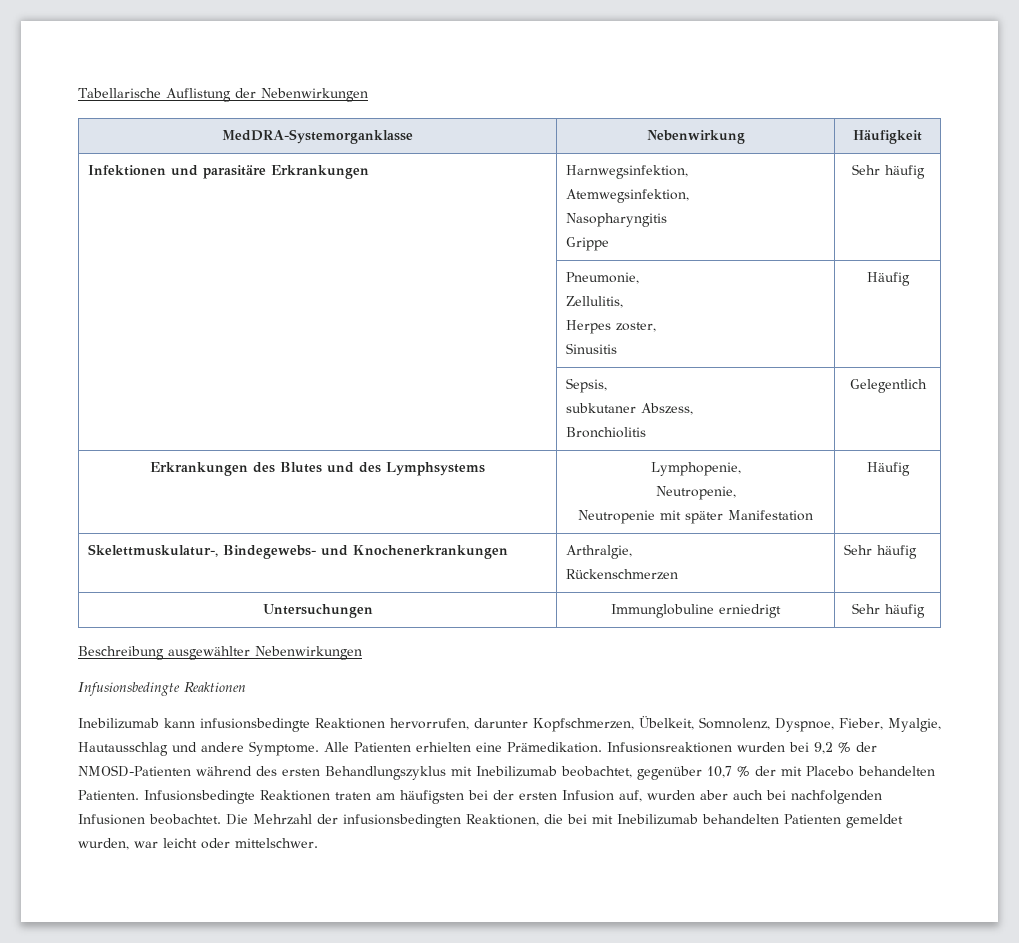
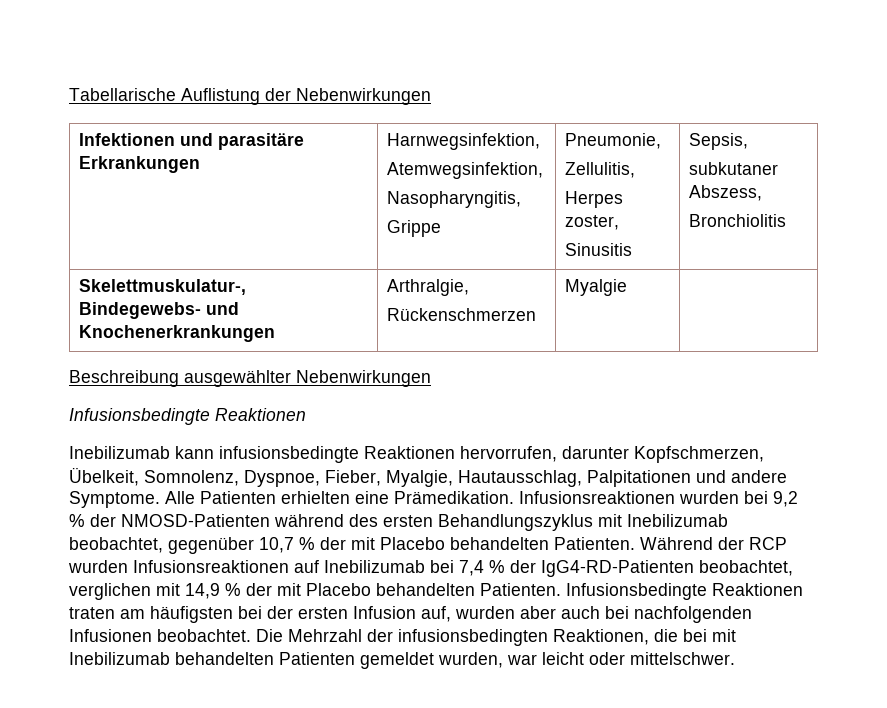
- MedDRA-Systemorganklasse | Nebenwirkung | Häufigkeit
  Infektionen und parasitäre Erkrankungen | Harnwegsinfektion,
  Atemwegsinfektion,
- Nasopharyngitis
- Grippe | Sehr häufig
- | Pneumonie,
+ Nasopharyngitis,
+ Grippe | Pneumonie,
  Zellulitis,
  Herpes zoster,
- Sinusitis | Häufig
- | Sepsis,
+ Sinusitis | Sepsis,
  subkutaner Abszess,
- Bronchiolitis | Gelegentlich
- Erkrankungen des Blutes und des Lymphsystems | Lymphopenie,
- Neutropenie,
- Neutropenie mit später Manifestation | Häufig
+ Bronchiolitis
  Skelettmuskulatur-, Bindegewebs- und Knochenerkrankungen | Arthralgie,
- Rückenschmerzen | Sehr häufig
- Untersuchungen | Immunglobuline erniedrigt | Sehr häufig
+ Rückenschmerzen | Myalgie |
- Inebilizumab kann infusionsbedingte Reaktionen hervorrufen, darunter Kopfschmerzen, Übelkeit, Somnolenz, Dyspnoe, Fieber, Myalgie, Hautausschlag und andere Symptome.
+ Inebilizumab kann infusionsbedingte Reaktionen hervorrufen, darunter Kopfschmerzen, Übelkeit, Somnolenz, Dyspnoe, Fieber, Myalgie, Hautausschlag, Palpitationen und andere Symptome.
+ Während der RCP wurden Infusionsreaktionen auf Inebilizumab bei 7,4 % der IgG4-RD-Patienten beobachtet, verglichen mit 14,9 % der mit Placebo behandelten Patienten.

